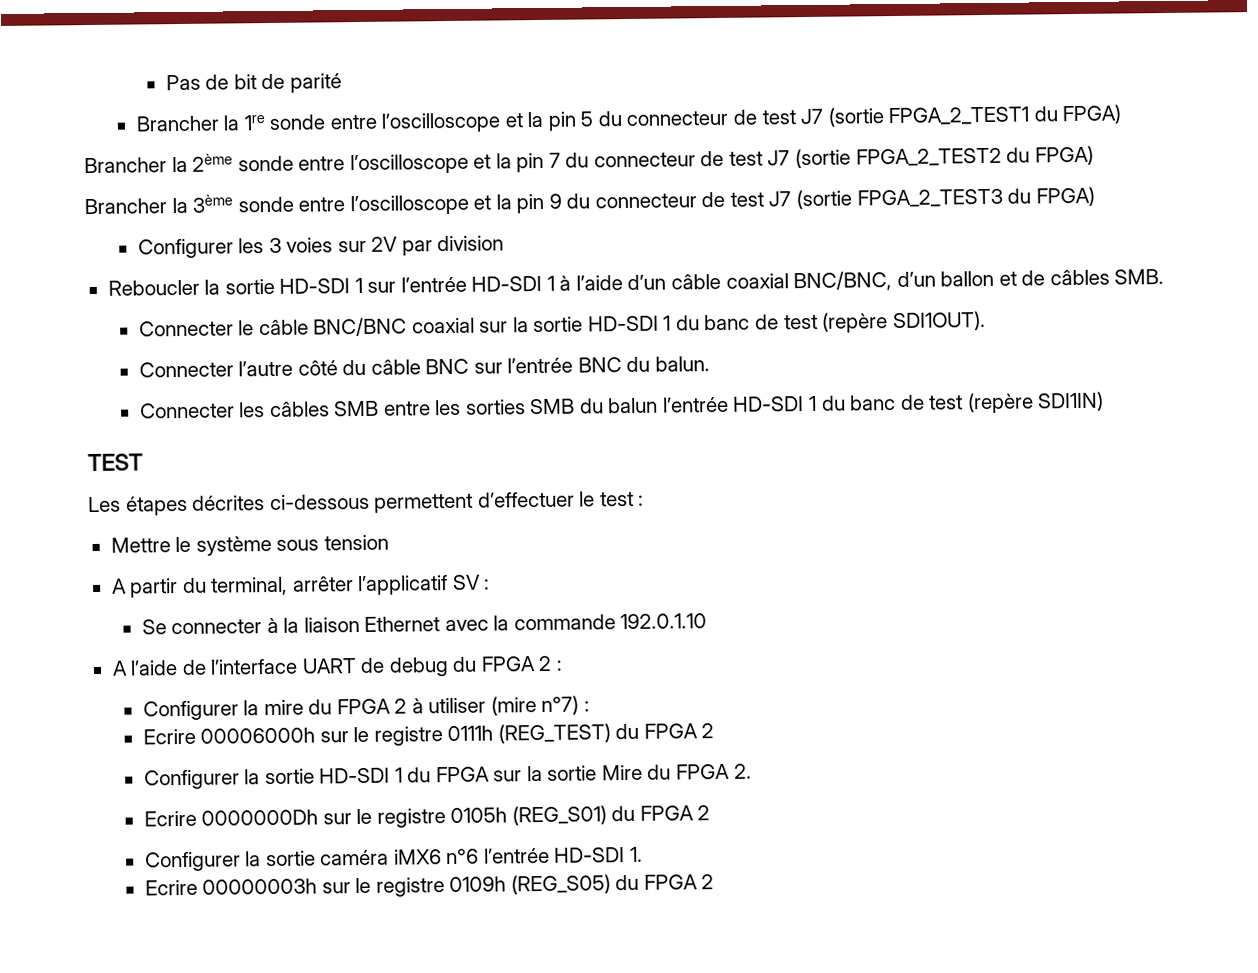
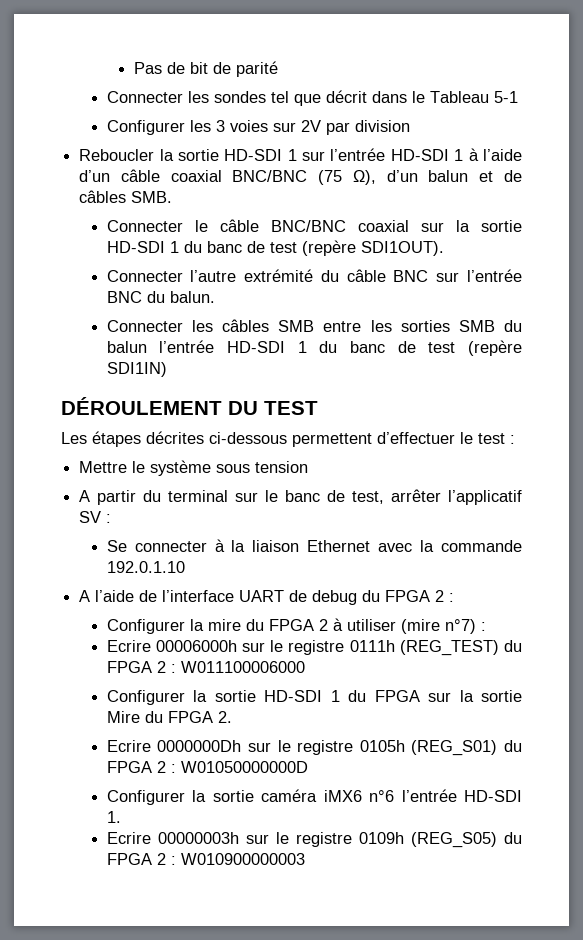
- Brancher la 1re sonde entre l’oscilloscope et la pin 5 du connecteur de test J7 (sortie FPGA_2_TEST1 du FPGA)
- Brancher la 2ème sonde entre l’oscilloscope et la pin 7 du connecteur de test J7 (sortie FPGA_2_TEST2 du FPGA)
- Brancher la 3ème sonde entre l’oscilloscope et la pin 9 du connecteur de test J7 (sortie FPGA_2_TEST3 du FPGA)
+ Connecter les sondes tel que décrit dans le Tableau 5-1
- Reboucler la sortie HD-SDI 1 sur l’entrée HD-SDI 1 à l’aide d’un câble coaxial BNC/BNC, d’un ballon et de câbles SMB.
+ Reboucler la sortie HD-SDI 1 sur l’entrée HD-SDI 1 à l’aide d’un câble coaxial BNC/BNC (75 Ω), d’un balun et de câbles SMB.
- Connecter l’autre côté du câble BNC sur l’entrée BNC du balun.
+ Connecter l’autre extrémité du câble BNC sur l’entrée BNC du balun.
- TEST
+ DÉROULEMENT DU TEST
- A partir du terminal, arrêter l’applicatif SV :
+ A partir du terminal sur le banc de test, arrêter l’applicatif SV :
- Ecrire 00006000h sur le registre 0111h (REG_TEST) du FPGA 2
+ Ecrire 00006000h sur le registre 0111h (REG_TEST) du FPGA 2 : W011100006000
- Ecrire 0000000Dh sur le registre 0105h (REG_S01) du FPGA 2
+ Ecrire 0000000Dh sur le registre 0105h (REG_S01) du FPGA 2 : W01050000000D
- Ecrire 00000003h sur le registre 0109h (REG_S05) du FPGA 2
+ Ecrire 00000003h sur le registre 0109h (REG_S05) du FPGA 2 : W010900000003

